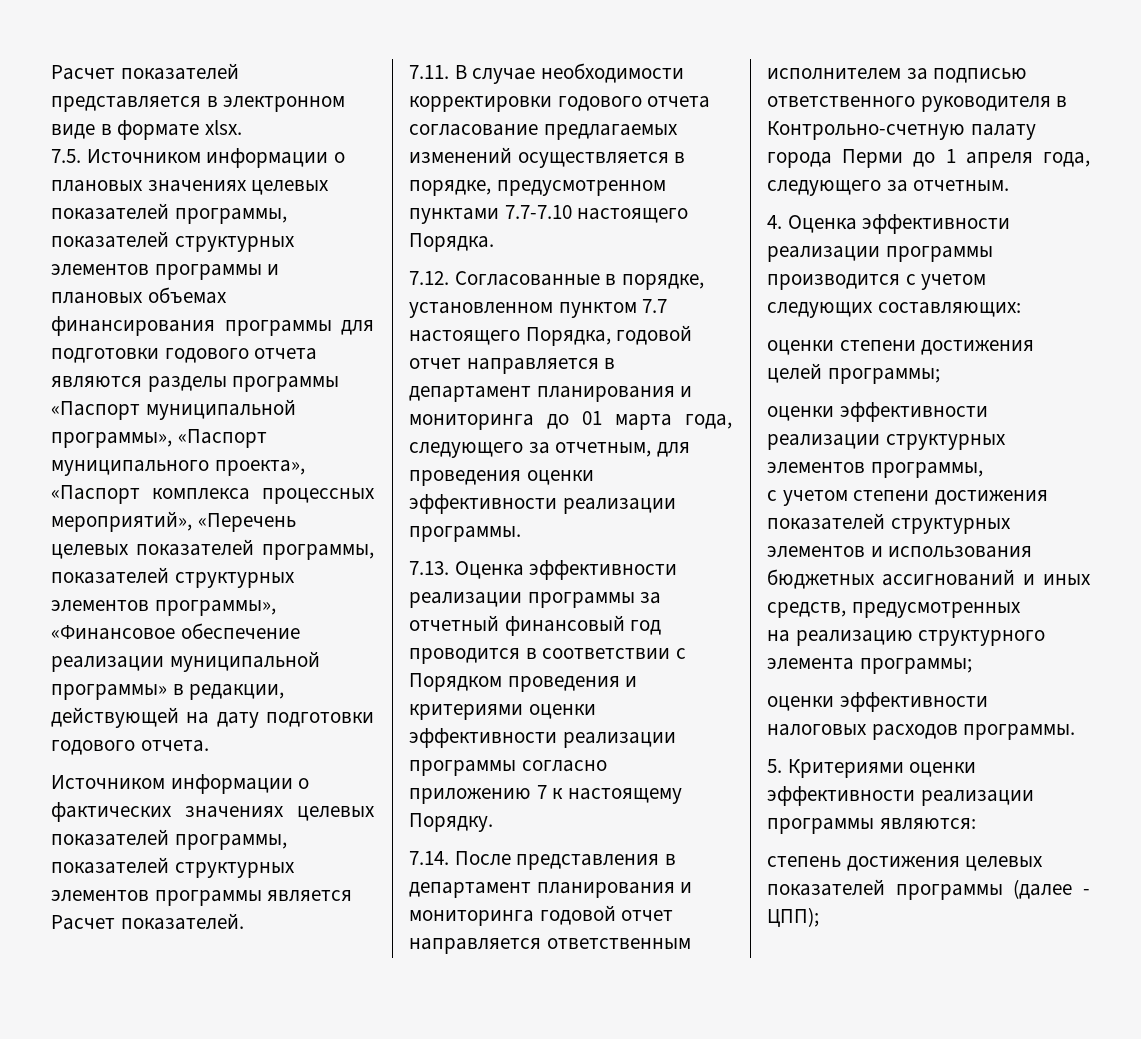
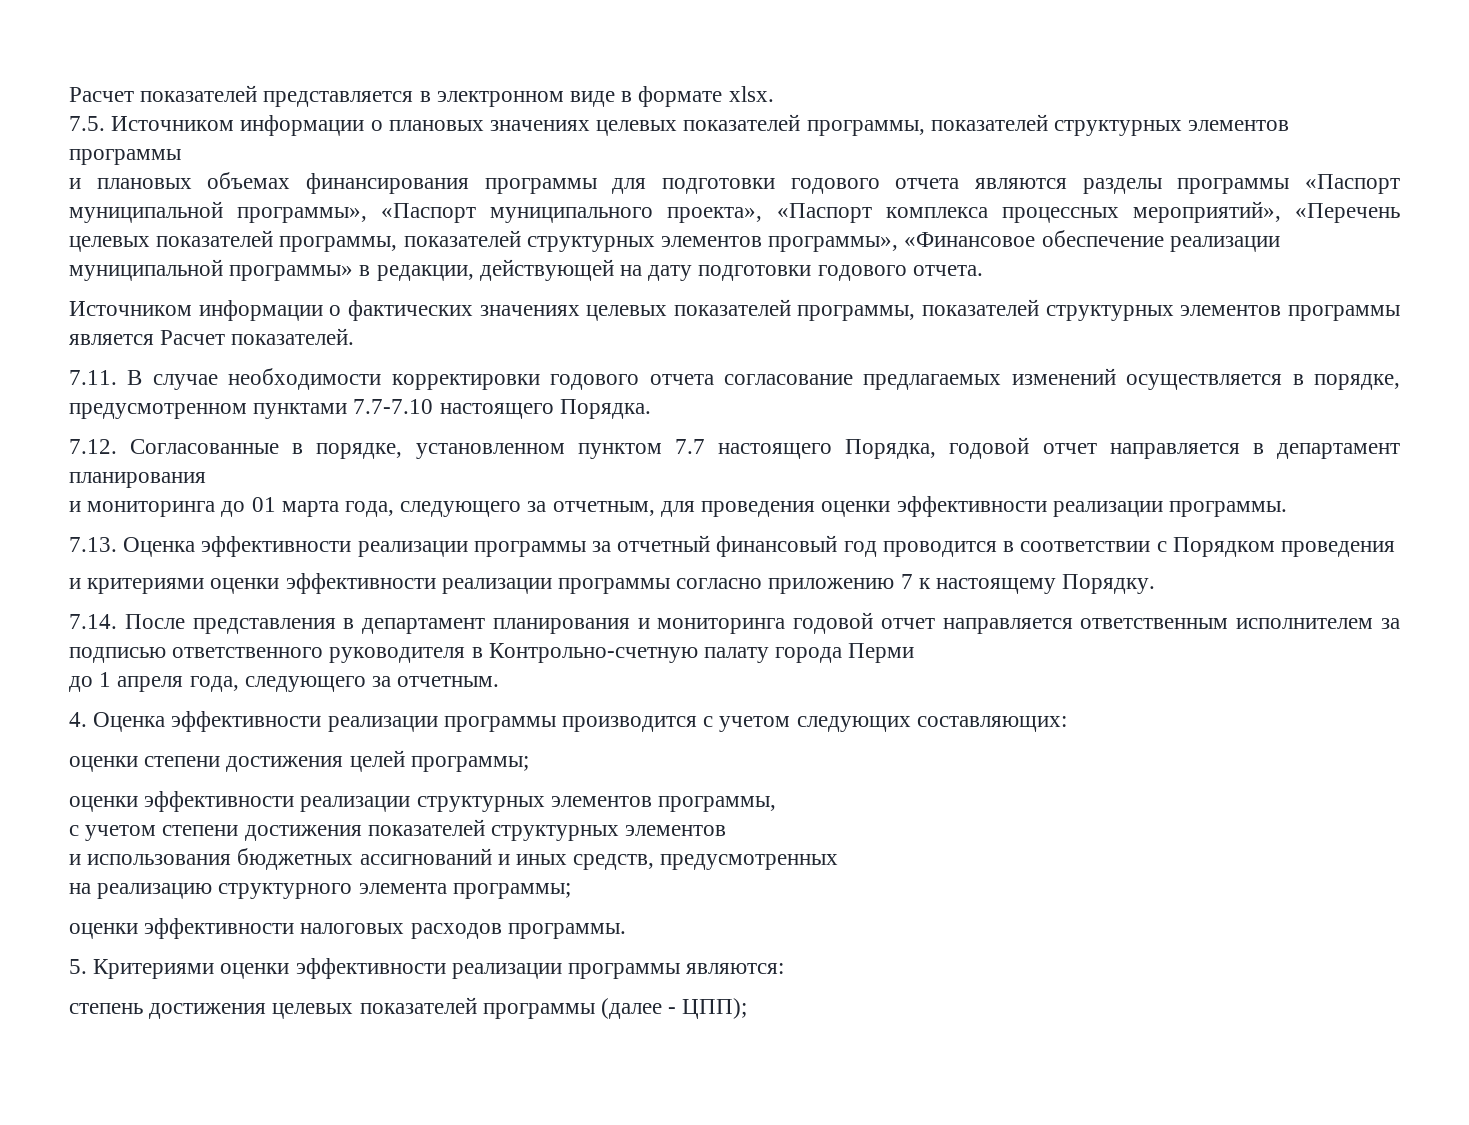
- 7.5. Источником информации о плановых значениях целевых показателей программы, показателей структурных элементов программы и плановых объемах финансирования программы для подготовки годового отчета являются разделы программы «Паспорт муниципальной программы», «Паспорт муниципального проекта», «Паспорт комплекса процессных мероприятий», «Перечень целевых показателей программы, показателей структурных элементов программы», «Финансовое обеспечение реализации муниципальной программы» в редакции, действующей на дату подготовки годового отчета.
+ 7.5. Источником информации о плановых значениях целевых показателей программы, показателей структурных элементов программы
+ и плановых объемах финансирования программы для подготовки годового отчета являются разделы программы «Паспорт муниципальной программы», «Паспорт муниципального проекта», «Паспорт комплекса процессных мероприятий», «Перечень целевых показателей программы, показателей структурных элементов программы», «Финансовое обеспечение реализации муниципальной программы» в редакции, действующей на дату подготовки годового отчета.
- 7.12. Согласованные в порядке, установленном пунктом 7.7 настоящего Порядка, годовой отчет направляется в департамент планирования и мониторинга до 01 марта года, следующего за отчетным, для проведения оценки эффективности реализации программы.
+ 7.12. Согласованные в порядке, установленном пунктом 7.7 настоящего Порядка, годовой отчет направляется в департамент планирования
+ и мониторинга до 01 марта года, следующего за отчетным, для проведения оценки эффективности реализации программы.
- 7.13. Оценка эффективности реализации программы за отчетный финансовый год проводится в соответствии с Порядком проведения и критериями оценки эффективности реализации программы согласно приложению 7 к настоящему Порядку.
+ 7.13. Оценка эффективности реализации программы за отчетный финансовый год проводится в соответствии с Порядком проведения
+ и критериями оценки эффективности реализации программы согласно приложению 7 к настоящему Порядку.
- 7.14. После представления в департамент планирования и мониторинга годовой отчет направляется ответственным исполнителем за подписью ответственного руководителя в Контрольно-счетную палату города Перми до 1 апреля года, следующего за отчетным.
+ 7.14. После представления в департамент планирования и мониторинга годовой отчет направляется ответственным исполнителем за подписью ответственного руководителя в Контрольно-счетную палату города Перми
+ до 1 апреля года, следующего за отчетным.
- с учетом степени достижения показателей структурных элементов и использования бюджетных ассигнований и иных средств, предусмотренных
+ с учетом степени достижения показателей структурных элементов
+ и использования бюджетных ассигнований и иных средств, предусмотренных

